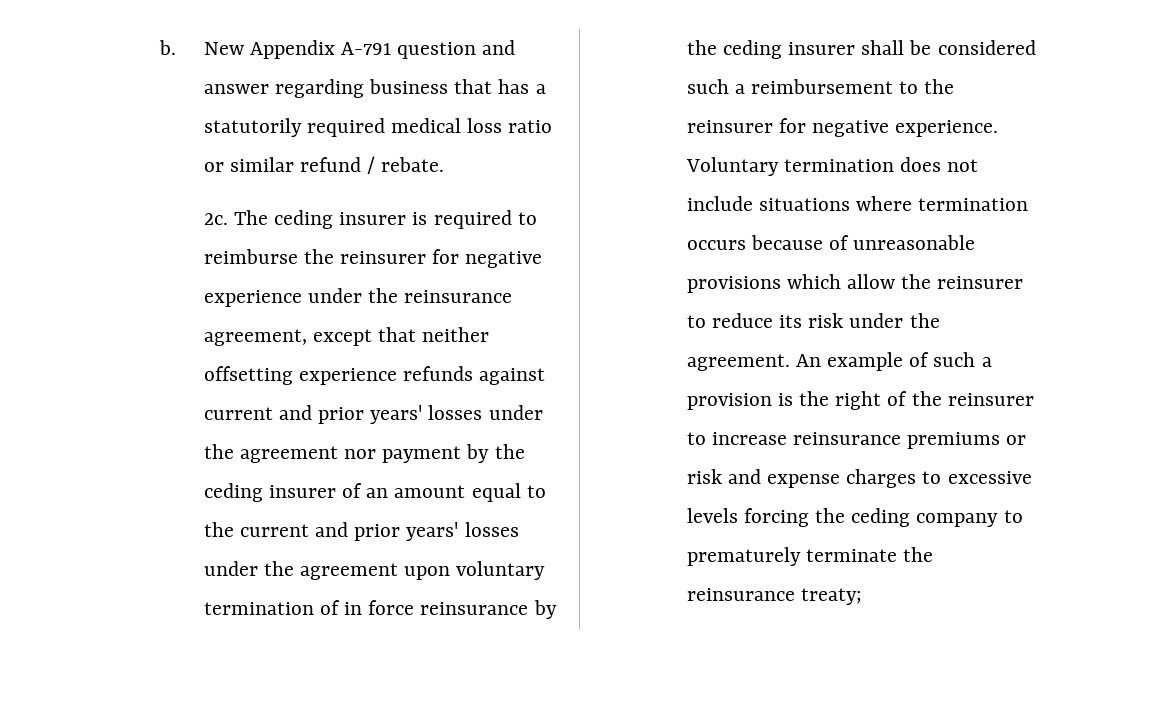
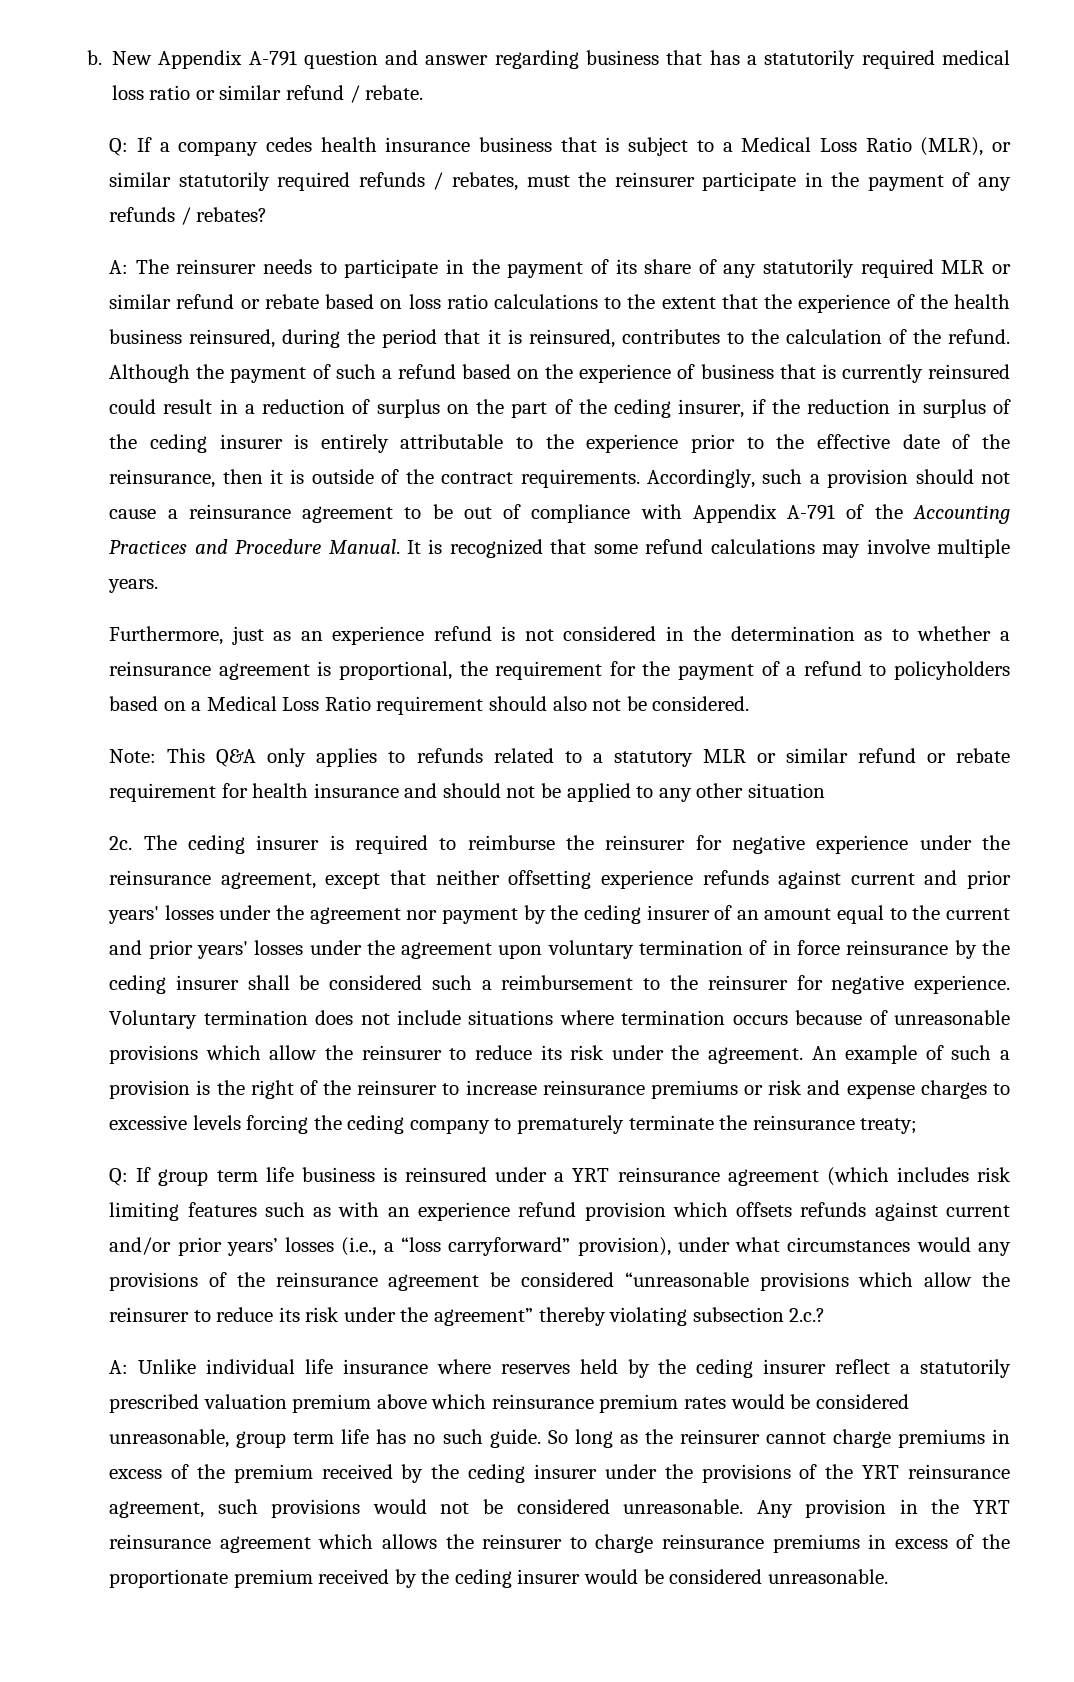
+ Q: If a company cedes health insurance business that is subject to a Medical Loss Ratio (MLR), or similar statutorily required refunds / rebates, must the reinsurer participate in the payment of any refunds / rebates?
+ A: The reinsurer needs to participate in the payment of its share of any statutorily required MLR or similar refund or rebate based on loss ratio calculations to the extent that the experience of the health business reinsured, during the period that it is reinsured, contributes to the calculation of the refund. Although the payment of such a refund based on the experience of business that is currently reinsured could result in a reduction of surplus on the part of the ceding insurer, if the reduction in surplus of the ceding insurer is entirely attributable to the experience prior to the effective date of the reinsurance, then it is outside of the contract requirements. Accordingly, such a provision should not cause a reinsurance agreement to be out of compliance with Appendix A-791 of the Accounting Practices and Procedure Manual. It is recognized that some refund calculations may involve multiple years.
+ Furthermore, just as an experience refund is not considered in the determination as to whether a reinsurance agreement is proportional, the requirement for the payment of a refund to policyholders based on a Medical Loss Ratio requirement should also not be considered.
+ Note: This Q&A only applies to refunds related to a statutory MLR or similar refund or rebate requirement for health insurance and should not be applied to any other situation
+ Q: If group term life business is reinsured under a YRT reinsurance agreement (which includes risk limiting features such as with an experience refund provision which offsets refunds against current and/or prior years’ losses (i.e., a “loss carryforward” provision), under what circumstances would any provisions of the reinsurance agreement be considered “unreasonable provisions which allow the reinsurer to reduce its risk under the agreement” thereby violating subsection 2.c.?
+ A: Unlike individual life insurance where reserves held by the ceding insurer reflect a statutorily prescribed valuation premium above which reinsurance premium rates would be considered unreasonable, group term life has no such guide. So long as the reinsurer cannot charge premiums in excess of the premium received by the ceding insurer under the provisions of the YRT reinsurance agreement, such provisions would not be considered unreasonable. Any provision in the YRT reinsurance agreement which allows the reinsurer to charge reinsurance premiums in excess of the proportionate premium received by the ceding insurer would be considered unreasonable.

